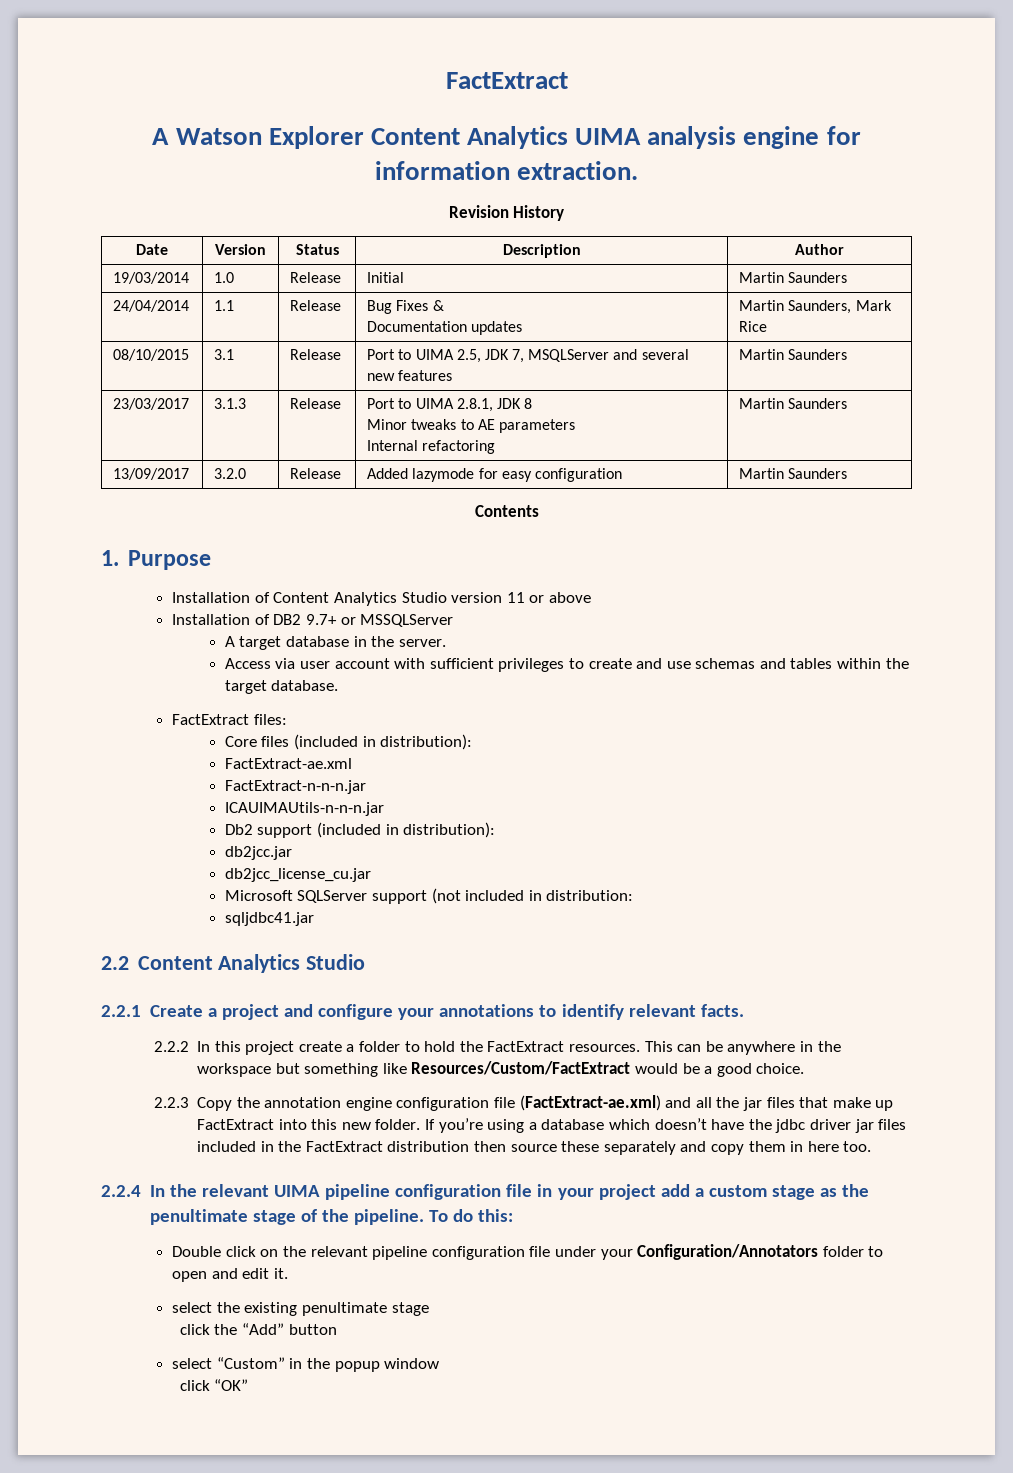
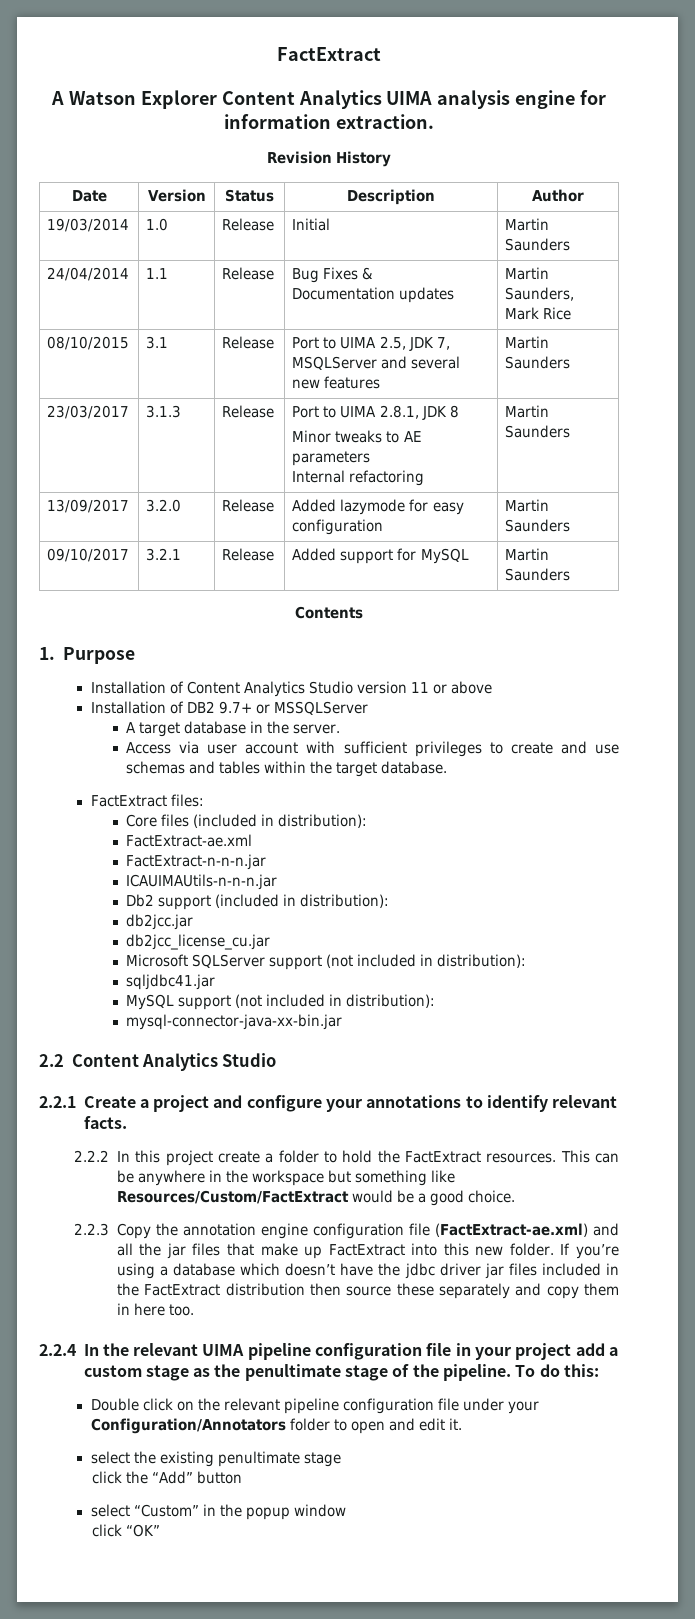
+ 09/10/2017 | 3.2.1 | Release | Added support for MySQL | Martin Saunders
- Microsoft SQLServer support (not included in distribution:
+ Microsoft SQLServer support (not included in distribution):
+ MySQL support (not included in distribution):
+ mysql-connector-java-xx-bin.jar

